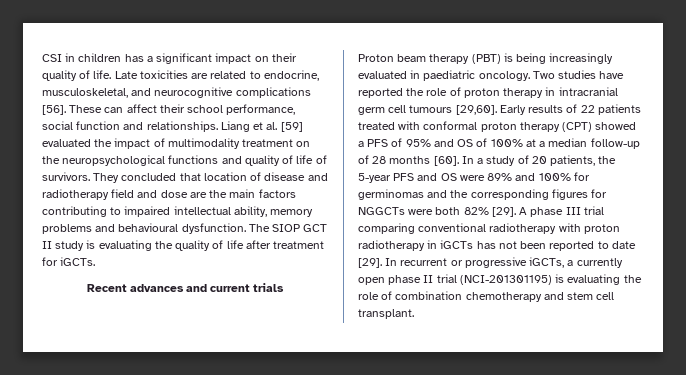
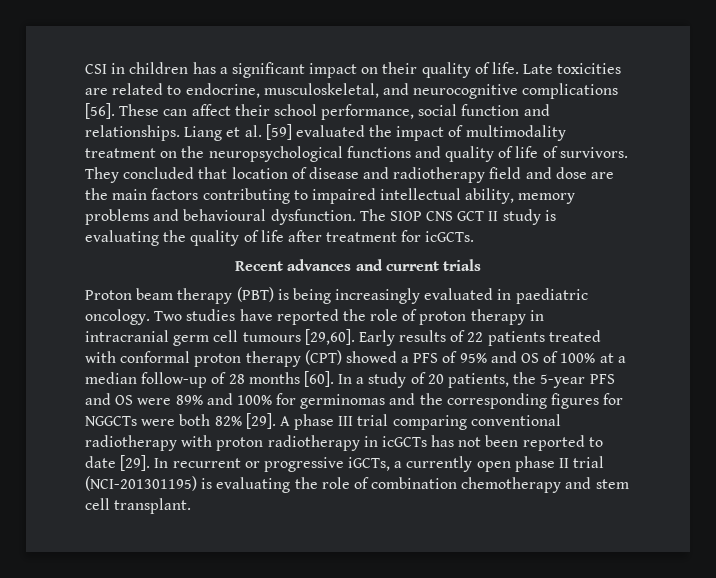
- The SIOP GCT II study is evaluating the quality of life after treatment for iGCTs.
+ The SIOP CNS GCT II study is evaluating the quality of life after treatment for icGCTs.
- A phase III trial comparing conventional radiotherapy with proton radiotherapy in iGCTs has not been reported to date [29].
+ A phase III trial comparing conventional radiotherapy with proton radiotherapy in icGCTs has not been reported to date [29].

